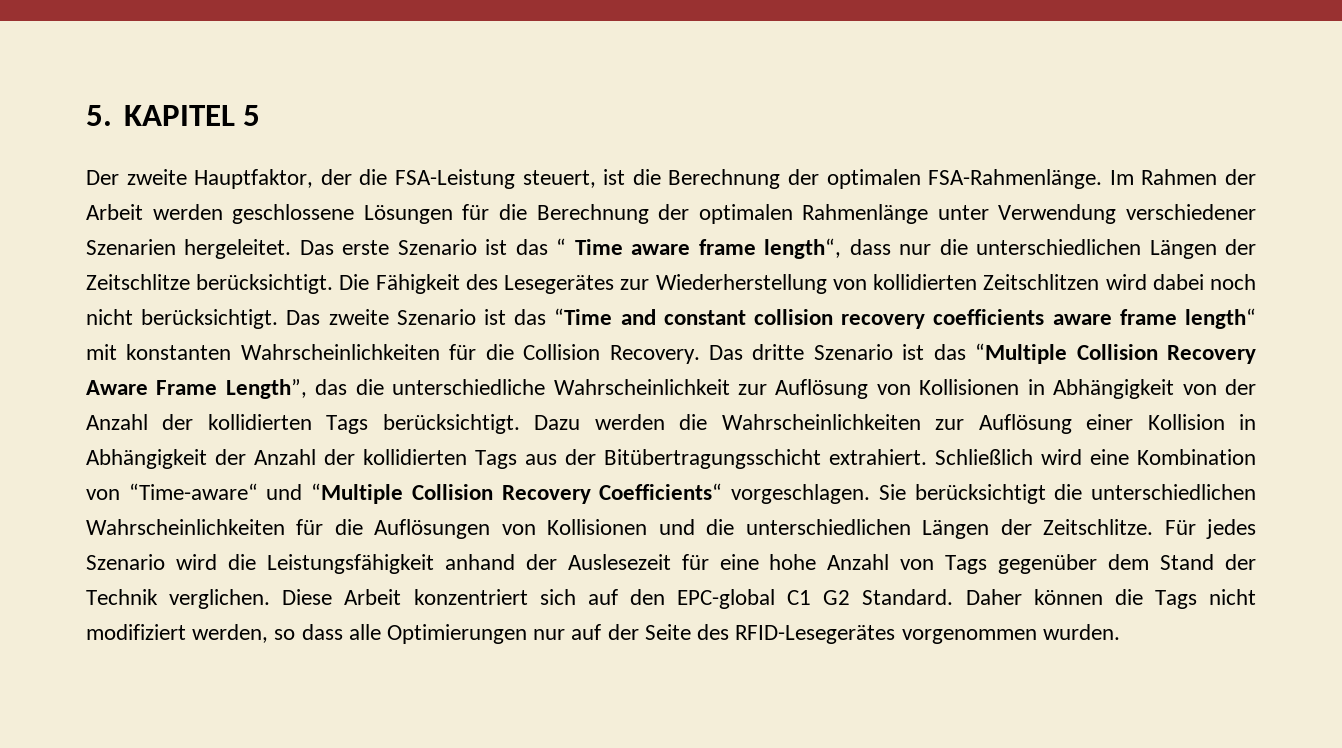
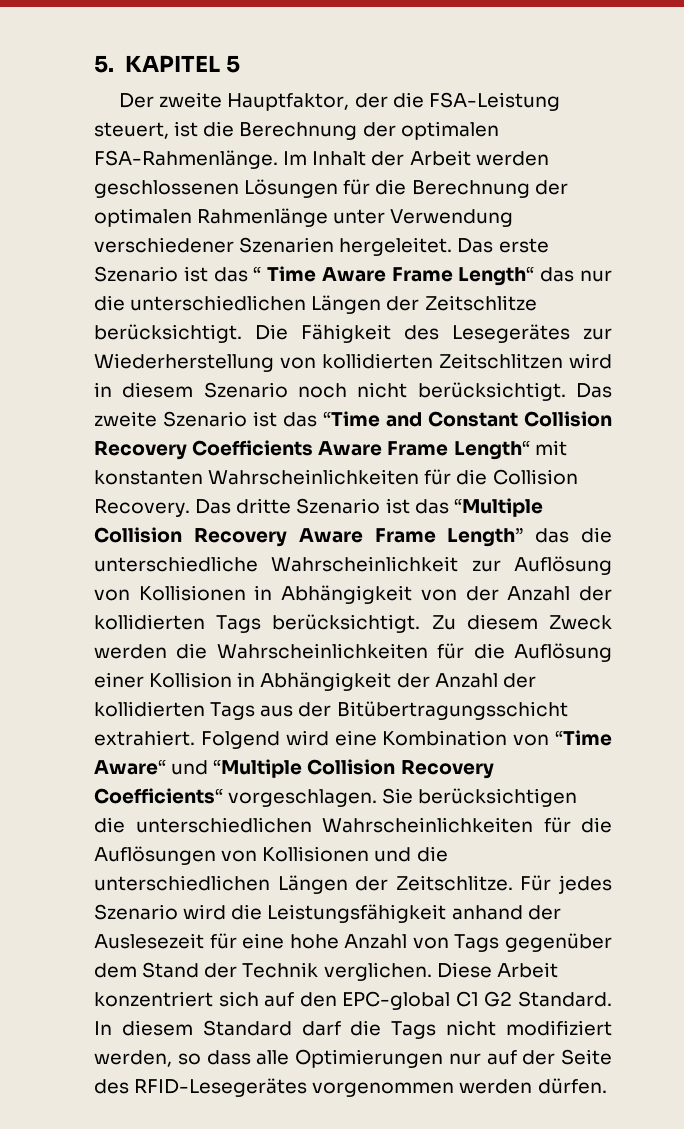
- Im Rahmen der Arbeit werden geschlossene Lösungen für die Berechnung der optimalen Rahmenlänge unter Verwendung verschiedener Szenarien hergeleitet.
+ Im Inhalt der Arbeit werden geschlossenen Lösungen für die Berechnung der optimalen Rahmenlänge unter Verwendung verschiedener Szenarien hergeleitet.
- Das erste Szenario ist das “ Time aware frame length“, dass nur die unterschiedlichen Längen der Zeitschlitze berücksichtigt.
+ Das erste Szenario ist das “ Time Aware Frame Length“ das nur die unterschiedlichen Längen der Zeitschlitze berücksichtigt.
- Die Fähigkeit des Lesegerätes zur Wiederherstellung von kollidierten Zeitschlitzen wird dabei noch nicht berücksichtigt.
+ Die Fähigkeit des Lesegerätes zur Wiederherstellung von kollidierten Zeitschlitzen wird in diesem Szenario noch nicht berücksichtigt.
- Das zweite Szenario ist das “Time and constant collision recovery coefficients aware frame length“ mit konstanten Wahrscheinlichkeiten für die Collision Recovery.
+ Das zweite Szenario ist das “Time and Constant Collision Recovery Coefficients Aware Frame Length“ mit konstanten Wahrscheinlichkeiten für die Collision Recovery.
- Das dritte Szenario ist das “Multiple Collision Recovery Aware Frame Length”, das die unterschiedliche Wahrscheinlichkeit zur Auflösung von Kollisionen in Abhängigkeit von der Anzahl der kollidierten Tags berücksichtigt.
+ Das dritte Szenario ist das “Multiple Collision Recovery Aware Frame Length” das die unterschiedliche Wahrscheinlichkeit zur Auflösung von Kollisionen in Abhängigkeit von der Anzahl der kollidierten Tags berücksichtigt.
- Dazu werden die Wahrscheinlichkeiten zur Auflösung einer Kollision in Abhängigkeit der Anzahl der kollidierten Tags aus der Bitübertragungsschicht extrahiert.
+ Zu diesem Zweck werden die Wahrscheinlichkeiten für die Auflösung einer Kollision in Abhängigkeit der Anzahl der kollidierten Tags aus der Bitübertragungsschicht extrahiert.
- Schließlich wird eine Kombination von “Time-aware“ und “Multiple Collision Recovery Coefficients“ vorgeschlagen.
+ Folgend wird eine Kombination von “Time Aware“ und “Multiple Collision Recovery Coefficients“ vorgeschlagen.
- Sie berücksichtigt die unterschiedlichen Wahrscheinlichkeiten für die Auflösungen von Kollisionen und die unterschiedlichen Längen der Zeitschlitze.
+ Sie berücksichtigen die unterschiedlichen Wahrscheinlichkeiten für die Auflösungen von Kollisionen und die unterschiedlichen Längen der Zeitschlitze.
- Daher können die Tags nicht modifiziert werden, so dass alle Optimierungen nur auf der Seite des RFID-Lesegerätes vorgenommen wurden.
+ In diesem Standard darf die Tags nicht modifiziert werden, so dass alle Optimierungen nur auf der Seite des RFID-Lesegerätes vorgenommen werden dürfen.

